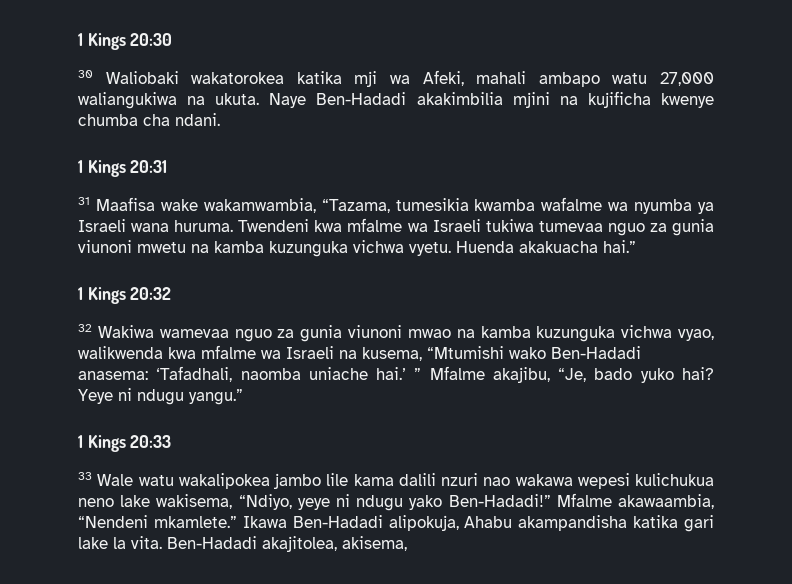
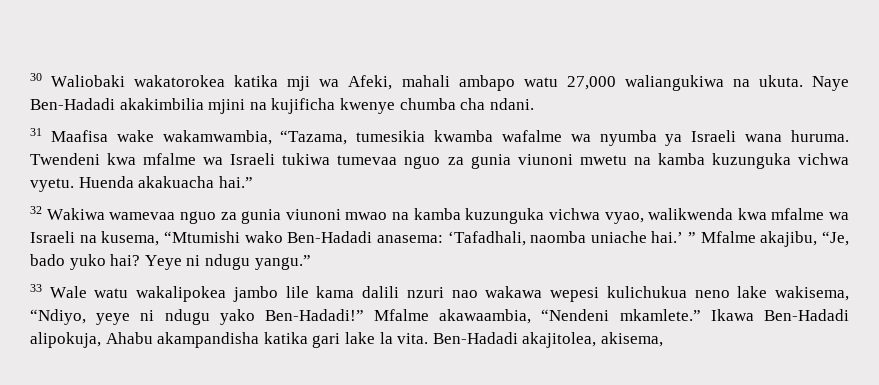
- 1 Kings 20:30
- 1 Kings 20:31
- 1 Kings 20:32
- 1 Kings 20:33

